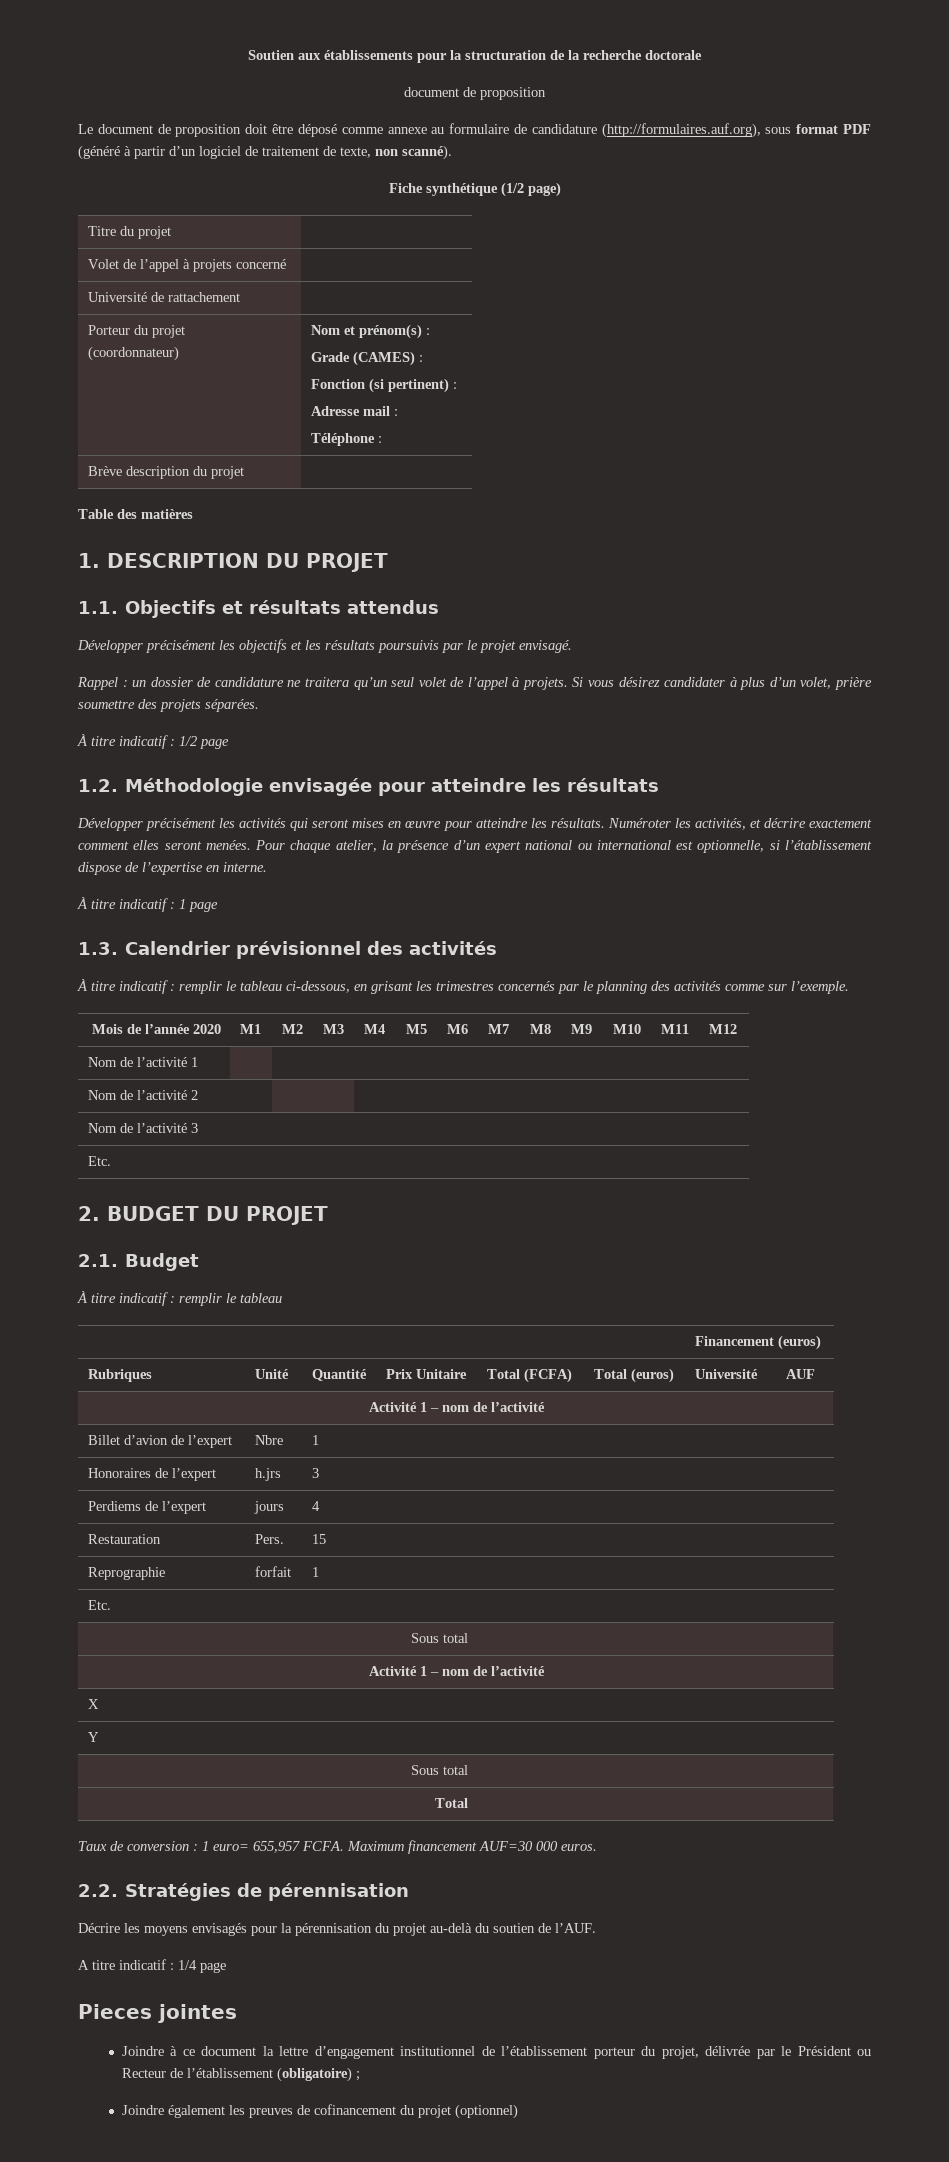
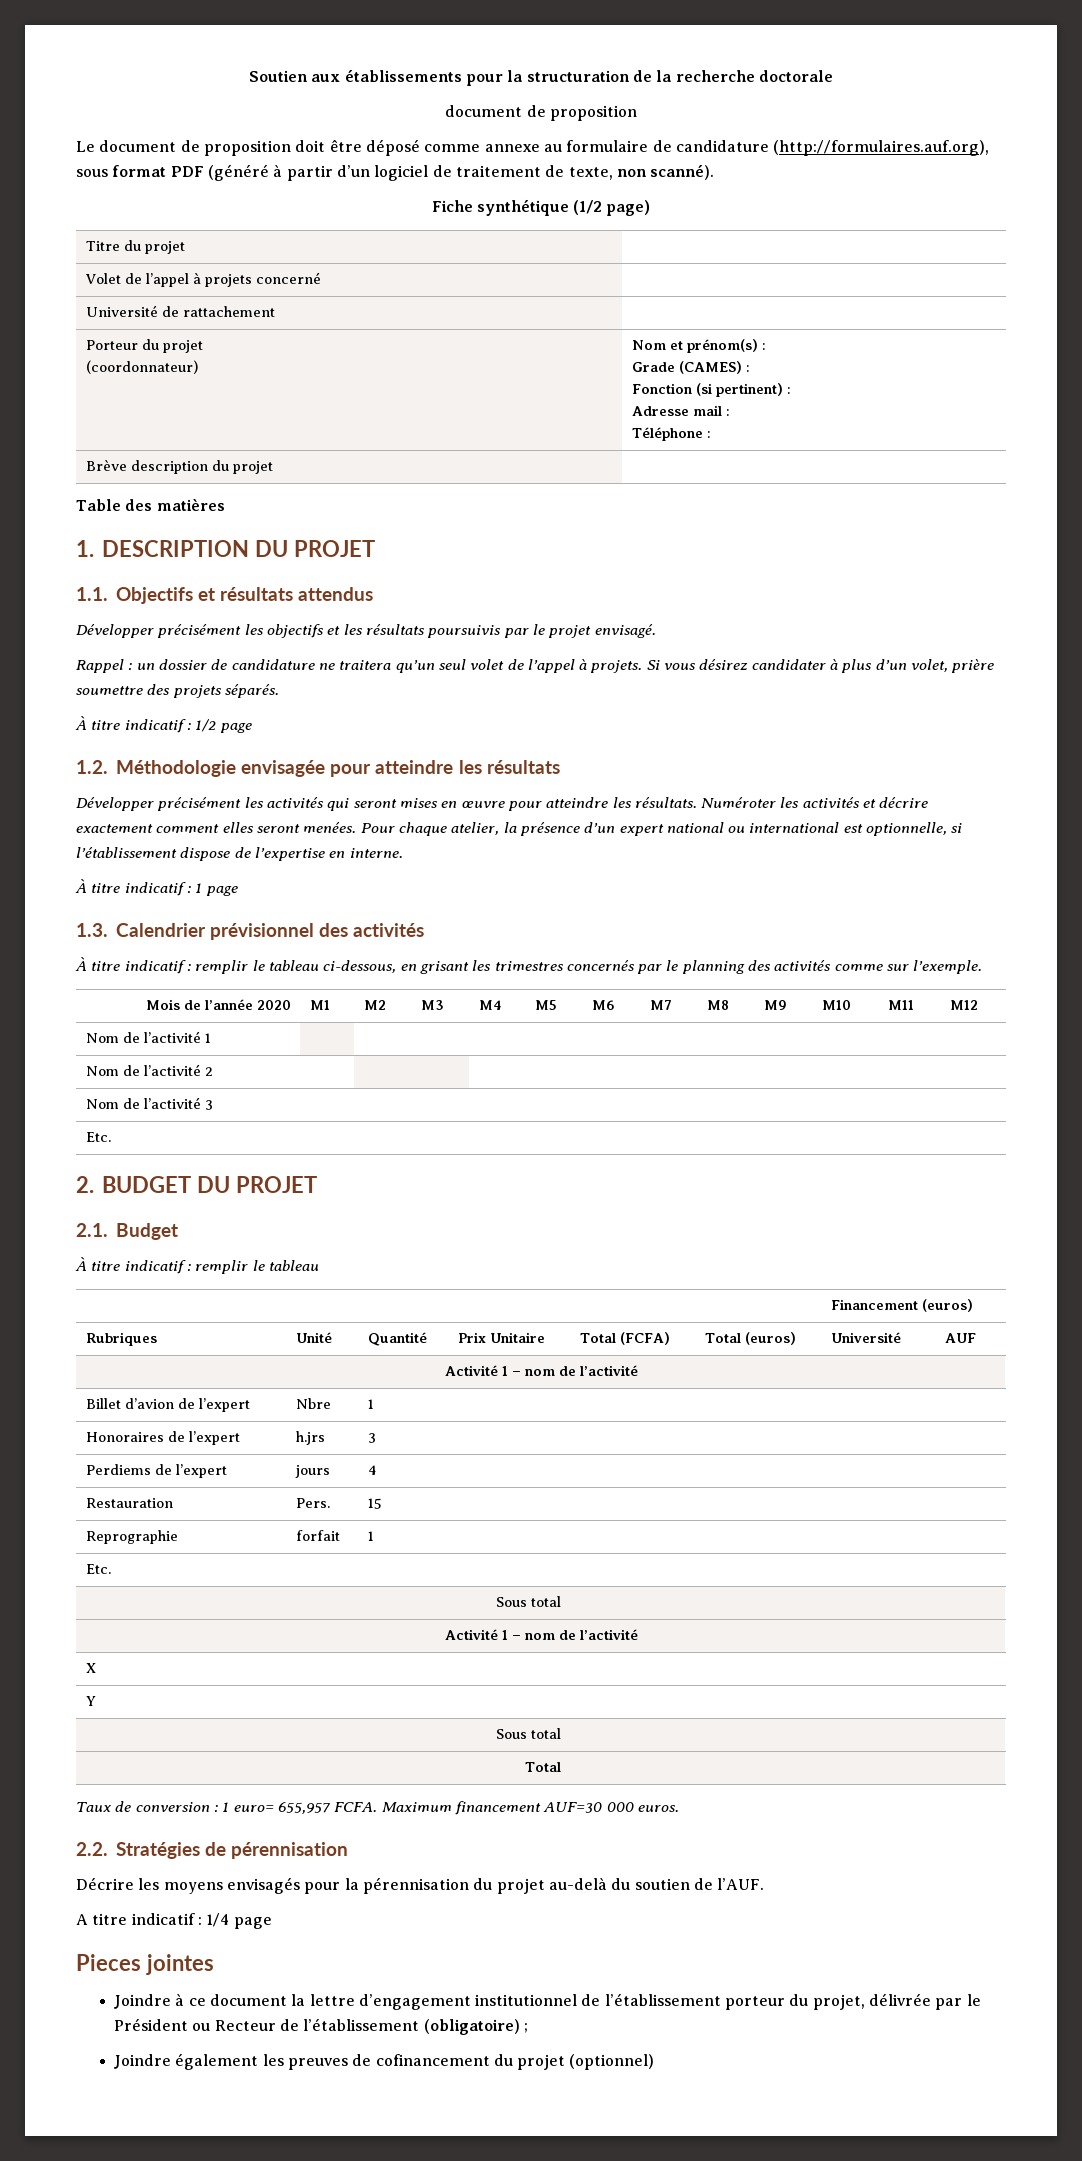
- Si vous désirez candidater à plus d’un volet, prière soumettre des projets séparées.
+ Si vous désirez candidater à plus d’un volet, prière soumettre des projets séparés.
- Numéroter les activités, et décrire exactement comment elles seront menées.
+ Numéroter les activités et décrire exactement comment elles seront menées.

